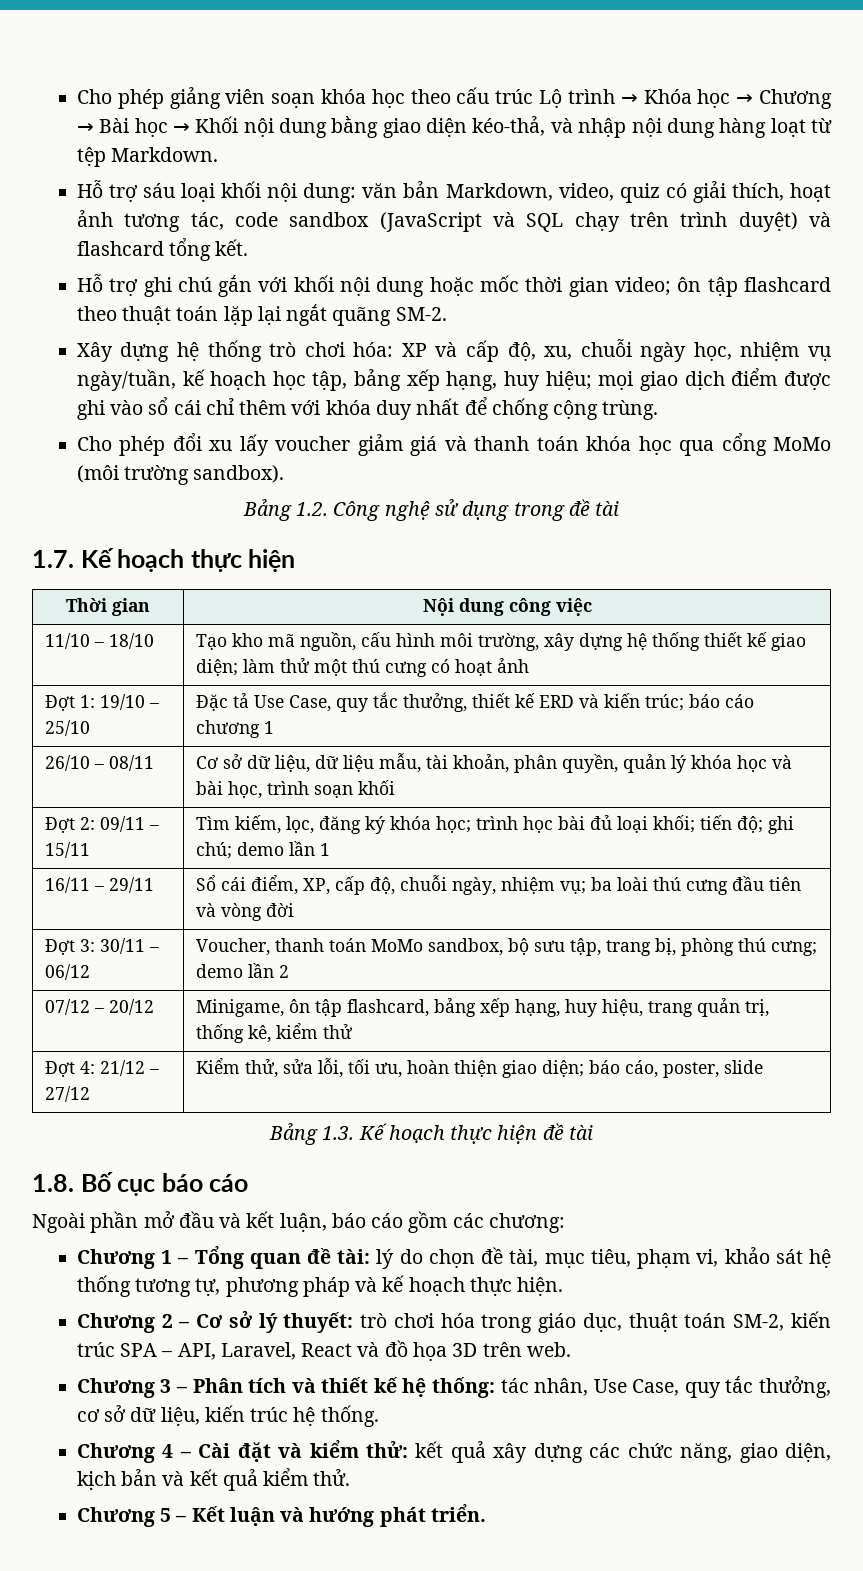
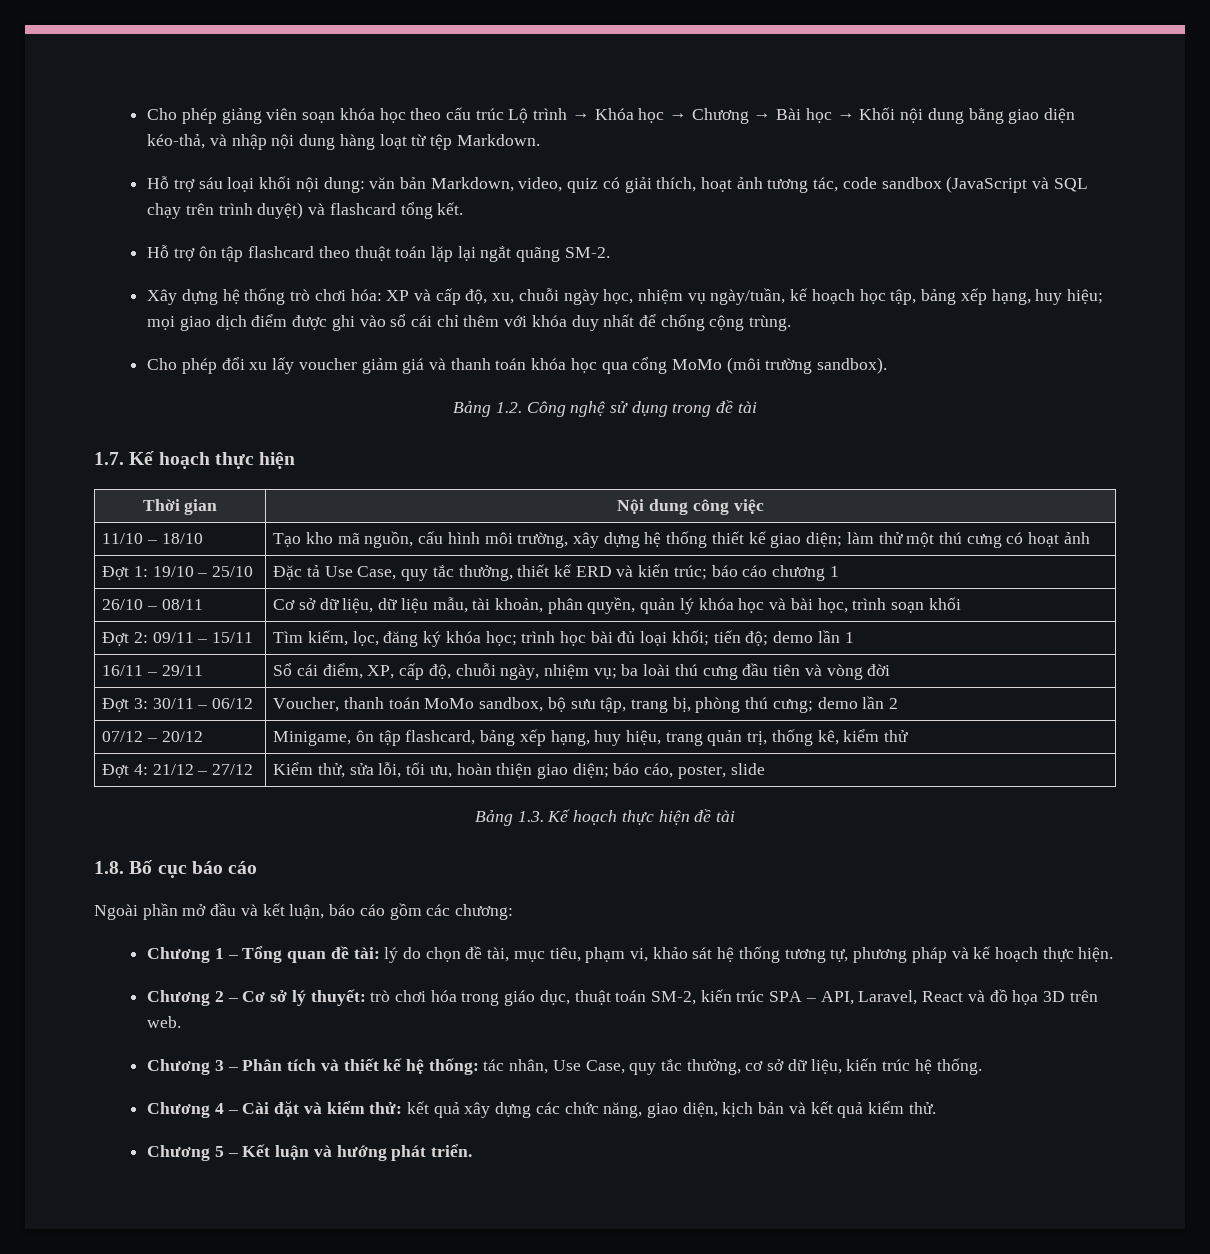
- Hỗ trợ ghi chú gắn với khối nội dung hoặc mốc thời gian video; ôn tập flashcard theo thuật toán lặp lại ngắt quãng SM-2.
+ Hỗ trợ ôn tập flashcard theo thuật toán lặp lại ngắt quãng SM-2.
- Đợt 2: 09/11 – 15/11 | Tìm kiếm, lọc, đăng ký khóa học; trình học bài đủ loại khối; tiến độ; ghi chú; demo lần 1
+ Đợt 2: 09/11 – 15/11 | Tìm kiếm, lọc, đăng ký khóa học; trình học bài đủ loại khối; tiến độ; demo lần 1

